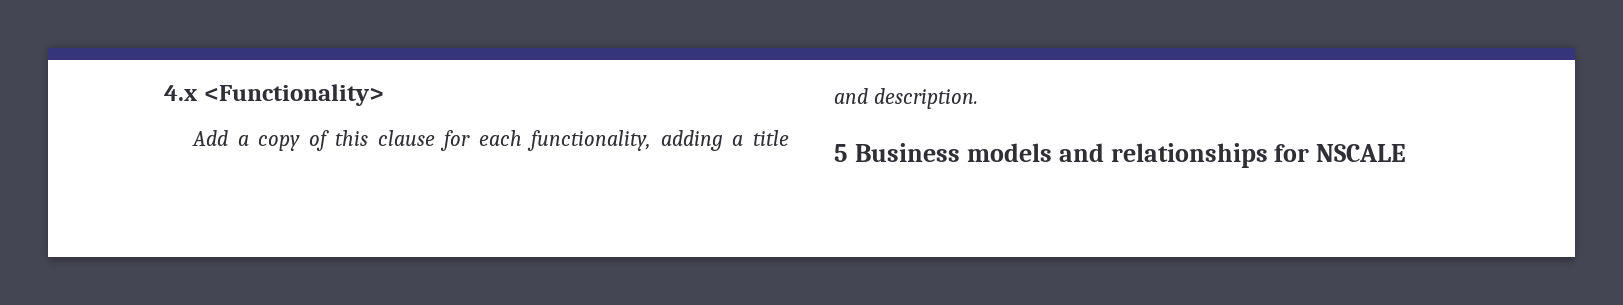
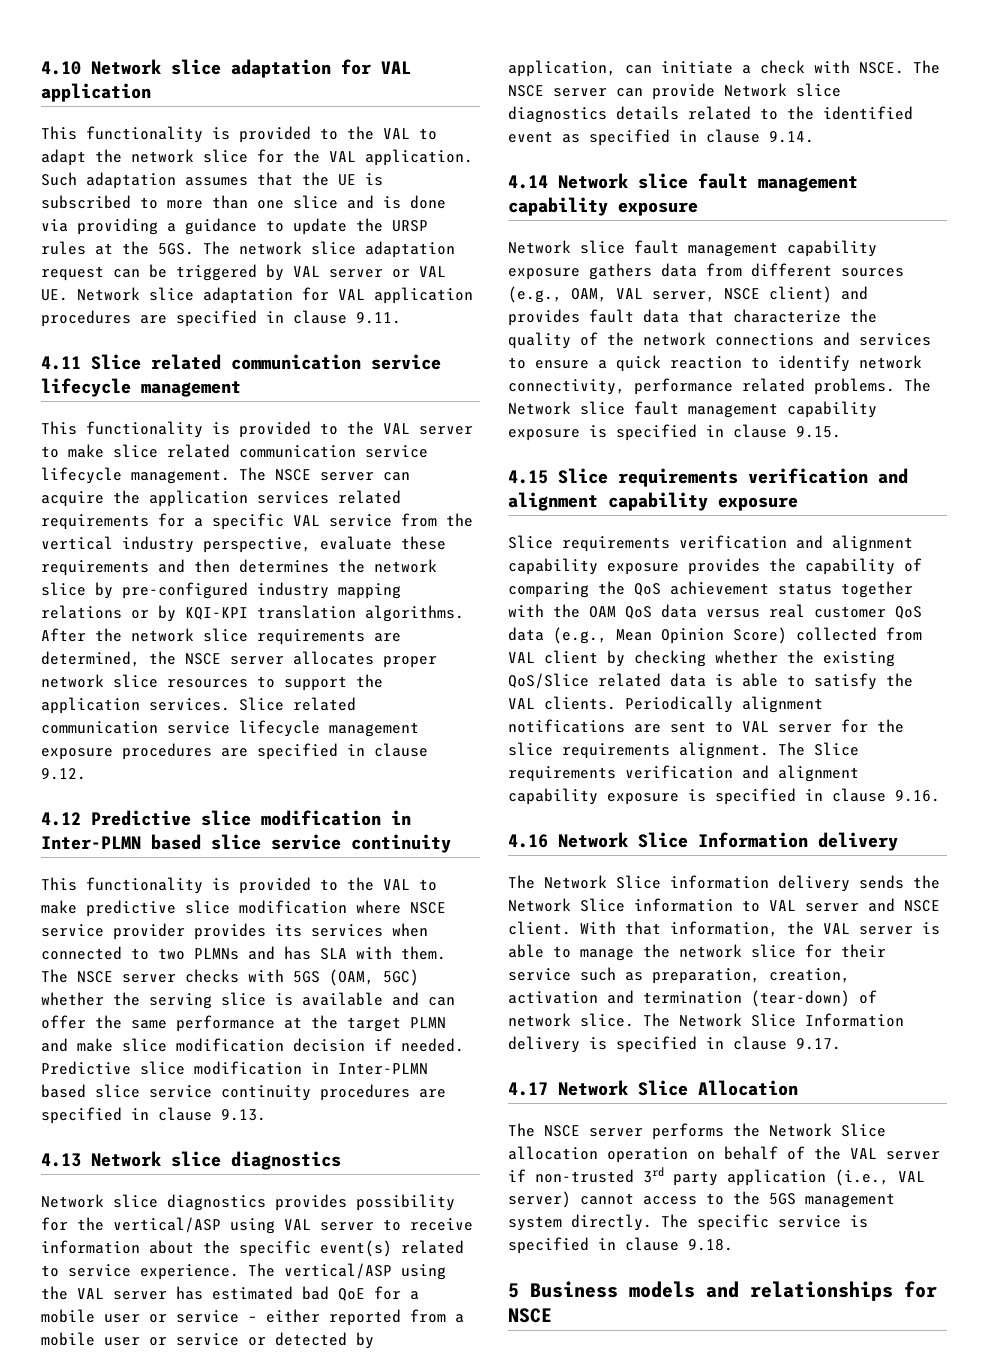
- 4.x <Functionality>
- Add a copy of this clause for each functionality, adding a title and description.
+ 4.10 Network slice adaptation for VAL application
+ This functionality is provided to the VAL to adapt the network slice for the VAL application. Such adaptation assumes that the UE is subscribed to more than one slice and is done via providing a guidance to update the URSP rules at the 5GS. The network slice adaptation request can be triggered by VAL server or VAL UE. Network slice adaptation for VAL application procedures are specified in clause 9.11.
+ 4.11 Slice related communication service lifecycle management
+ This functionality is provided to the VAL server to make slice related communication service lifecycle management. The NSCE server can acquire the application services related requirements for a specific VAL service from the vertical industry perspective, evaluate these requirements and then determines the network slice by pre-configured industry mapping relations or by KQI-KPI translation algorithms. After the network slice requirements are determined, the NSCE server allocates proper network slice resources to support the application services. Slice related communication service lifecycle management exposure procedures are specified in clause 9.12.
+ 4.12 Predictive slice modification in Inter-PLMN based slice service continuity
+ This functionality is provided to the VAL to make predictive slice modification where NSCE service provider provides its services when connected to two PLMNs and has SLA with them. The NSCE server checks with 5GS (OAM, 5GC) whether the serving slice is available and can offer the same performance at the target PLMN and make slice modification decision if needed. Predictive slice modification in Inter-PLMN based slice service continuity procedures are specified in clause 9.13.
+ 4.13 Network slice diagnostics
+ Network slice diagnostics provides possibility for the vertical/ASP using VAL server to receive information about the specific event(s) related to service experience. The vertical/ASP using the VAL server has estimated bad QoE for a mobile user or service – either reported from a mobile user or service or detected by application, can initiate a check with NSCE. The NSCE server can provide Network slice diagnostics details related to the identified event as specified in clause 9.14.
+ 4.14 Network slice fault management capability exposure
+ Network slice fault management capability exposure gathers data from different sources (e.g., OAM, VAL server, NSCE client) and provides fault data that characterize the quality of the network connections and services to ensure a quick reaction to identify network connectivity, performance related problems. The Network slice fault management capability exposure is specified in clause 9.15.
+ 4.15 Slice requirements verification and alignment capability exposure
+ Slice requirements verification and alignment capability exposure provides the capability of comparing the QoS achievement status together with the OAM QoS data versus real customer QoS data (e.g., Mean Opinion Score) collected from VAL client by checking whether the existing QoS/Slice related data is able to satisfy the VAL clients. Periodically alignment notifications are sent to VAL server for the slice requirements alignment. The Slice requirements verification and alignment capability exposure is specified in clause 9.16.
+ 4.16 Network Slice Information delivery
+ The Network Slice information delivery sends the Network Slice information to VAL server and NSCE client. With that information, the VAL server is able to manage the network slice for their service such as preparation, creation, activation and termination (tear-down) of network slice. The Network Slice Information delivery is specified in clause 9.17.
+ 4.17 Network Slice Allocation
+ The NSCE server performs the Network Slice allocation operation on behalf of the VAL server if non-trusted 3rd party application (i.e., VAL server) cannot access to the 5GS management system directly. The specific service is specified in clause 9.18.
- 5 Business models and relationships for NSCALE
+ 5 Business models and relationships for NSCE

